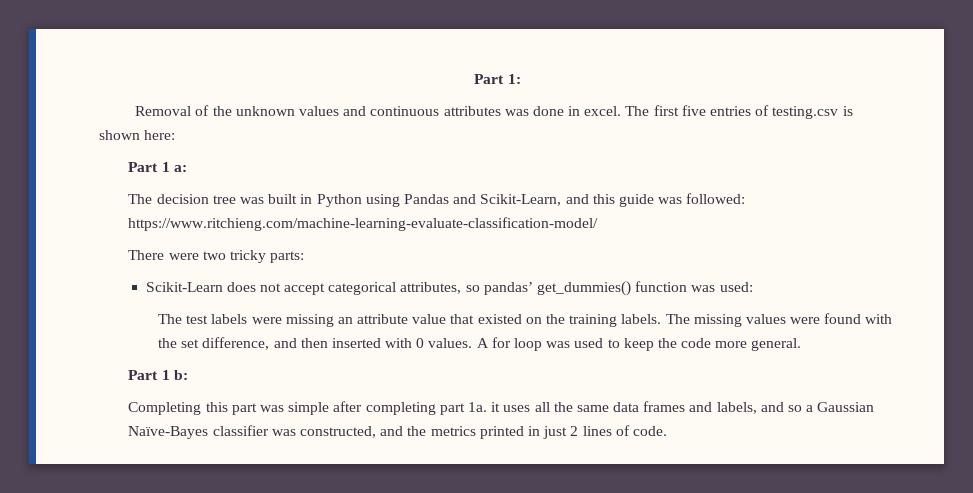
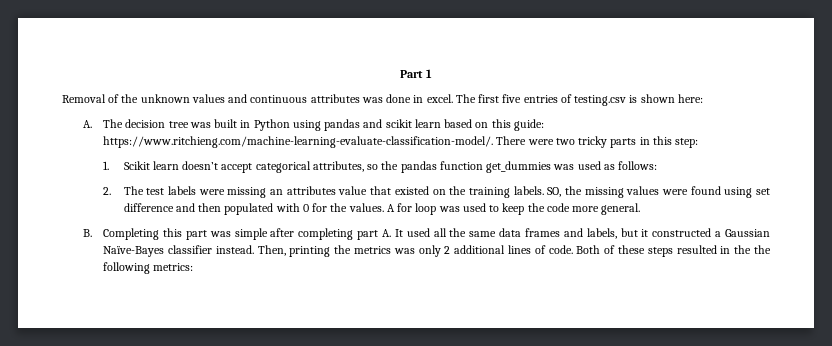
- Part 1:
+ Part 1
- Part 1 a:
- The decision tree was built in Python using Pandas and Scikit-Learn, and this guide was followed: https://www.ritchieng.com/machine-learning-evaluate-classification-model/
- There were two tricky parts:
- Scikit-Learn does not accept categorical attributes, so pandas’ get_dummies() function was used:
- The test labels were missing an attribute value that existed on the training labels.
+ A. The decision tree was built in Python using pandas and scikit learn based on this guide: https://www.ritchieng.com/machine-learning-evaluate-classification-model/. There were two tricky parts in this step:
+ 1. Scikit learn doesn’t accept categorical attributes, so the pandas function get_dummies was used as follows:
+ 2. The test labels were missing an attributes value that existed on the training labels.
- The missing values were found with the set difference, and then inserted with 0 values.
+ SO, the missing values were found using set difference and then populated with 0 for the values.
- Part 1 b:
- Completing this part was simple after completing part 1a. it uses all the same data frames and labels, and so a Gaussian Naïve-Bayes classifier was constructed, and the metrics printed in just 2 lines of code.
+ B. Completing this part was simple after completing part A. It used all the same data frames and labels, but it constructed a Gaussian Naïve-Bayes classifier instead. Then, printing the metrics was only 2 additional lines of code. Both of these steps resulted in the the following metrics:

